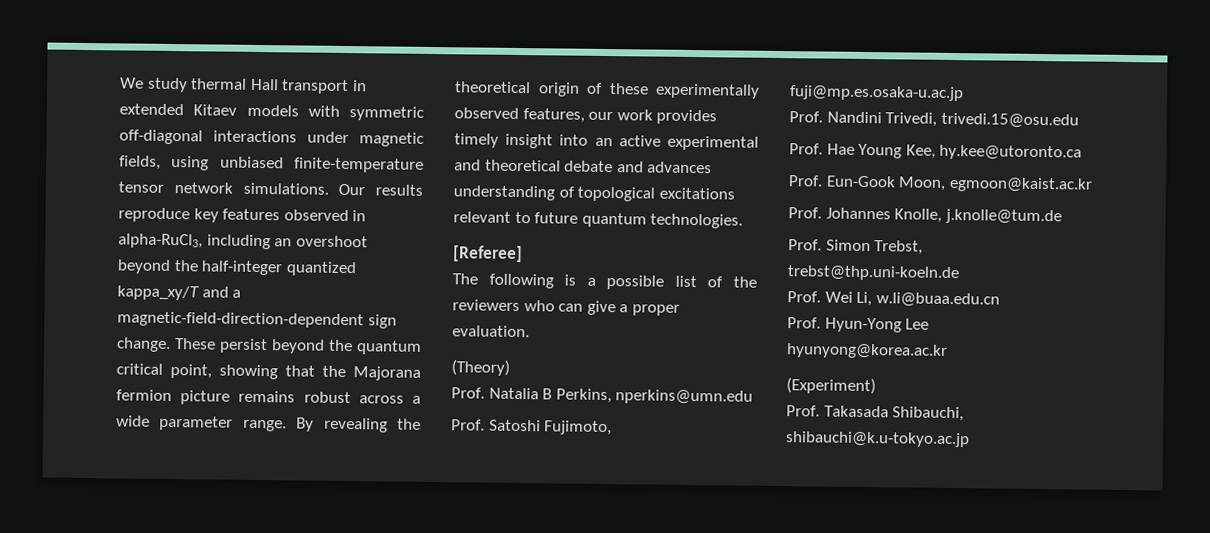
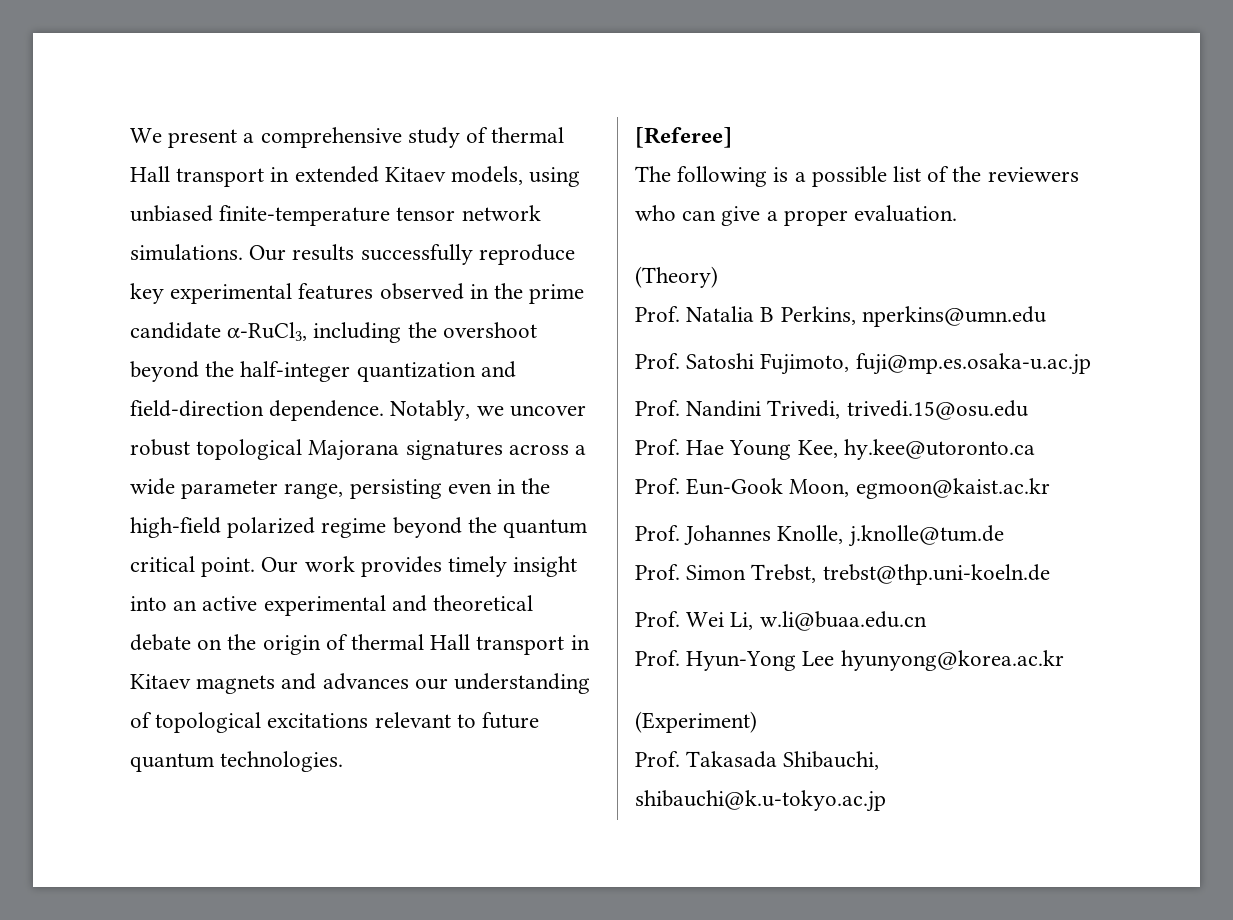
- We study thermal Hall transport in extended Kitaev models with symmetric off-diagonal interactions under magnetic fields, using unbiased finite-temperature tensor network simulations.
+ We present a comprehensive study of thermal Hall transport in extended Kitaev models, using unbiased finite-temperature tensor network simulations.
- Our results reproduce key features observed in alpha-RuCl3, including an overshoot beyond the half-integer quantized kappa_xy/T and a magnetic-field-direction-dependent sign change. These persist beyond the quantum critical point, showing that the Majorana fermion picture remains robust across a wide parameter range. By revealing the theoretical origin of these experimentally observed features, our work provides timely insight into an active experimental and theoretical debate and advances understanding of topological excitations relevant to future quantum technologies.
+ Our results successfully reproduce key experimental features observed in the prime candidate α-RuCl3, including the overshoot beyond the half-integer quantization and field-direction dependence. Notably, we uncover robust topological Majorana signatures across a wide parameter range, persisting even in the high-field polarized regime beyond the quantum critical point. Our work provides timely insight into an active experimental and theoretical debate on the origin of thermal Hall transport in Kitaev magnets and advances our understanding of topological excitations relevant to future quantum technologies.

